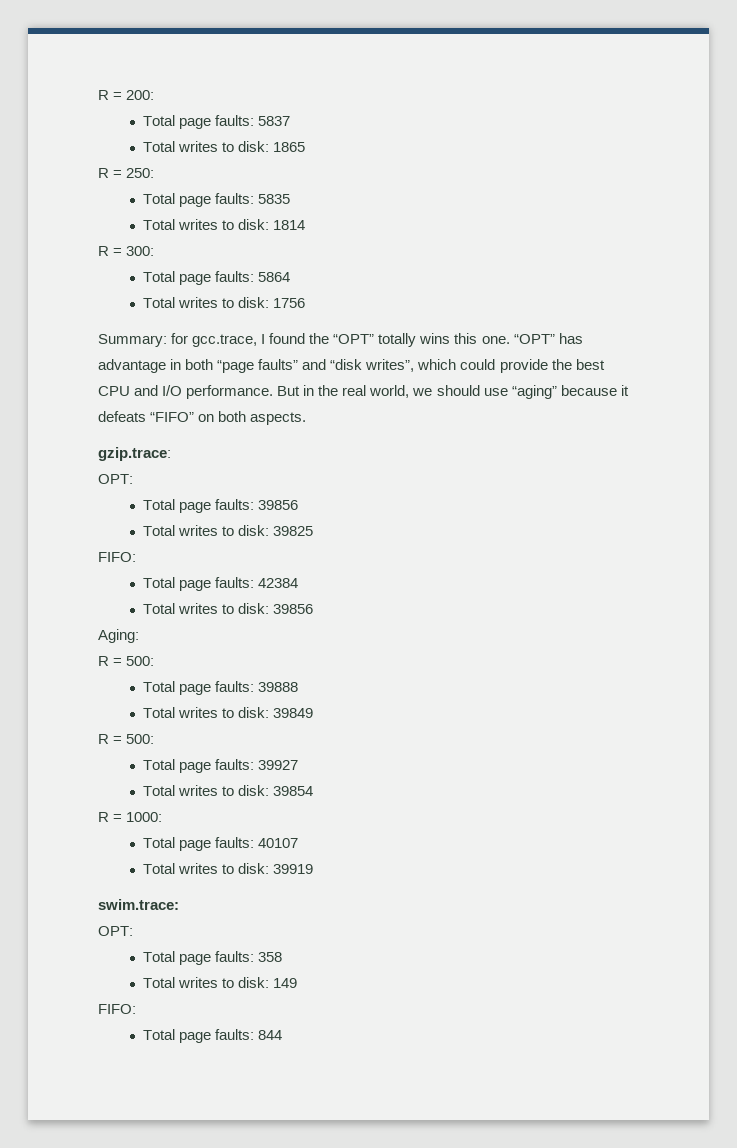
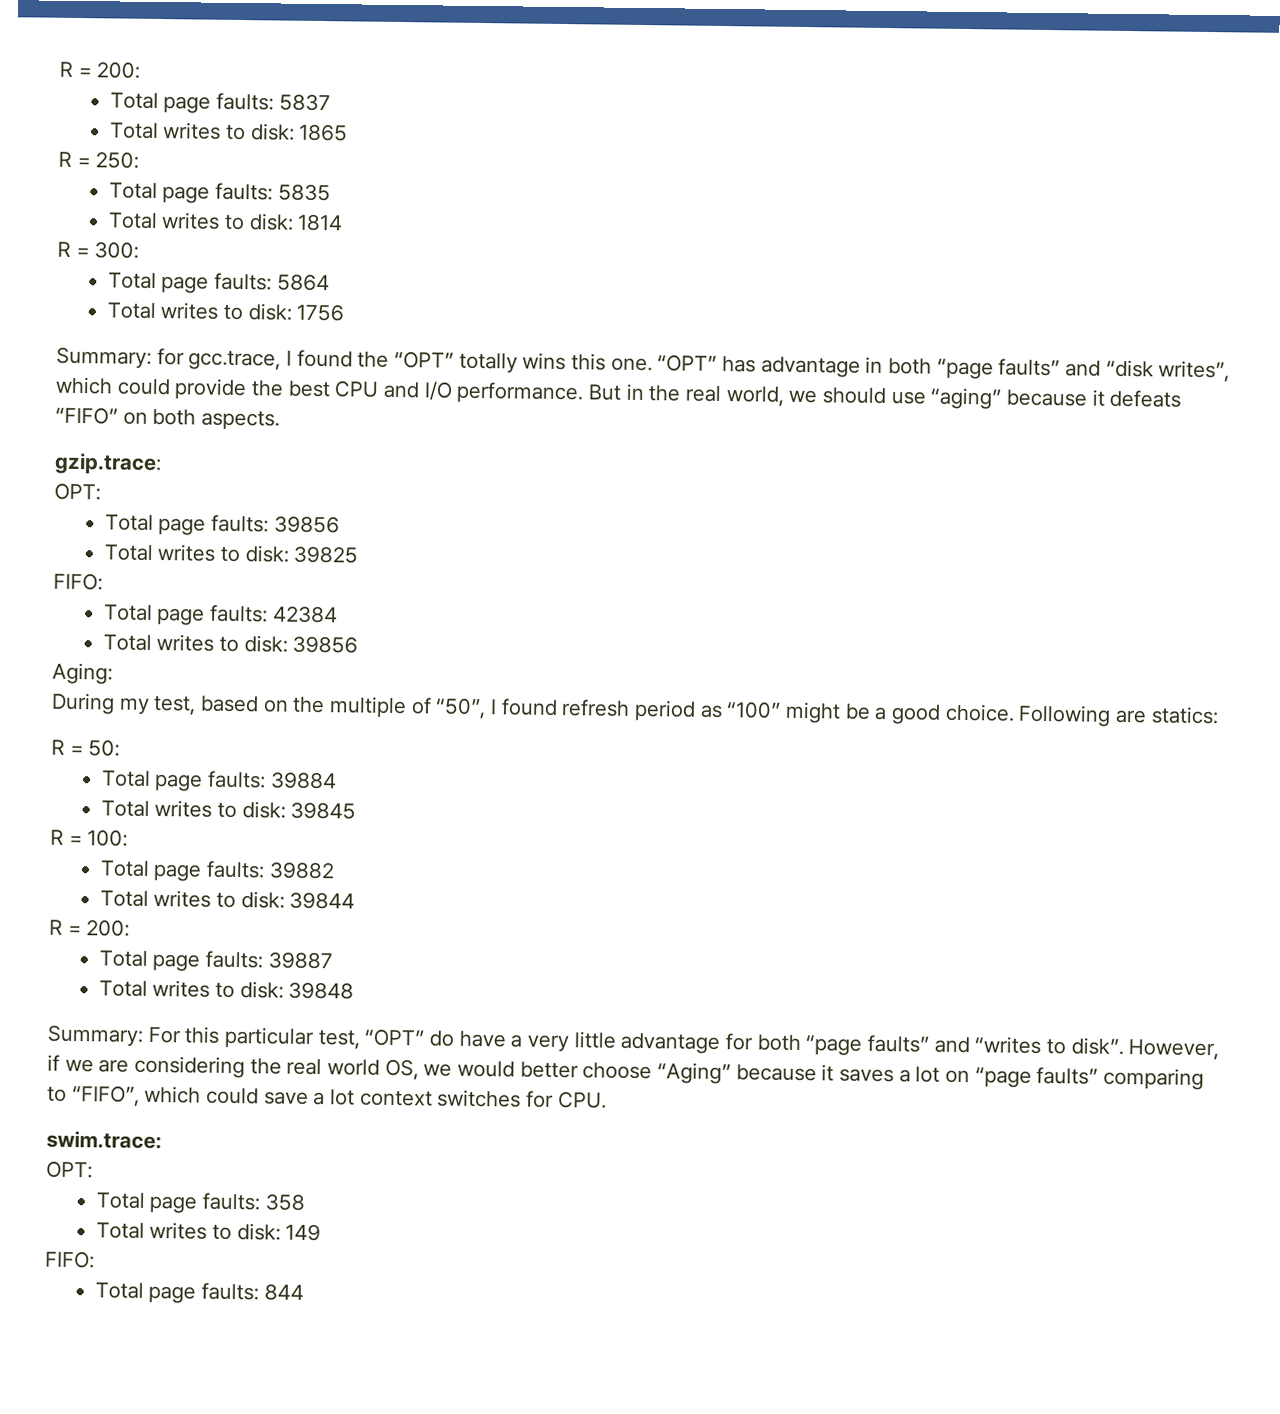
  Aging:
- R = 500:
- Total page faults: 39888
- Total writes to disk: 39849
- R = 500:
- Total page faults: 39927
- Total writes to disk: 39854
- R = 1000:
- Total page faults: 40107
- Total writes to disk: 39919
+ During my test, based on the multiple of “50”, I found refresh period as “100” might be a good choice. Following are statics:
+ R = 50:
+ Total page faults: 39884
+ Total writes to disk: 39845
+ R = 100:
+ Total page faults: 39882
+ Total writes to disk: 39844
+ R = 200:
+ Total page faults: 39887
+ Total writes to disk: 39848
+ Summary: For this particular test, “OPT” do have a very little advantage for both “page faults” and “writes to disk”. However, if we are considering the real world OS, we would better choose “Aging” because it saves a lot on “page faults” comparing to “FIFO”, which could save a lot context switches for CPU.

